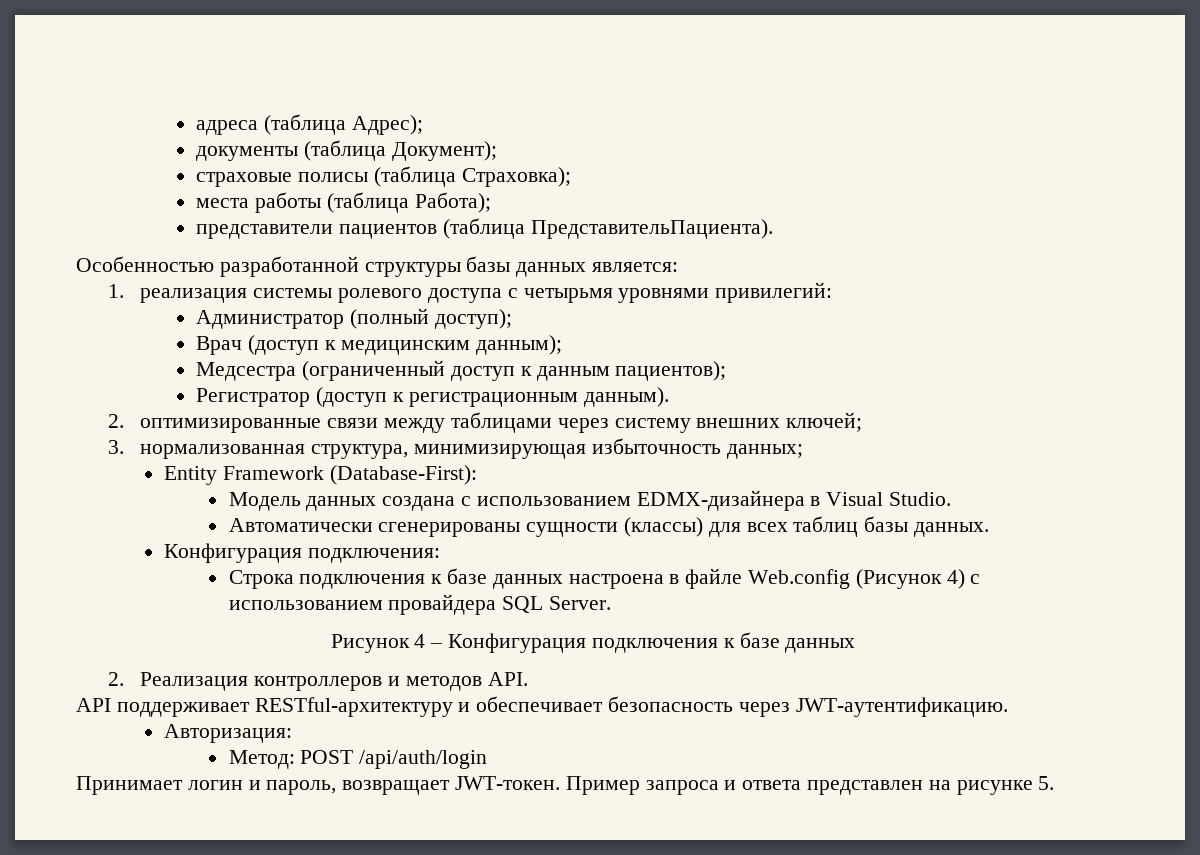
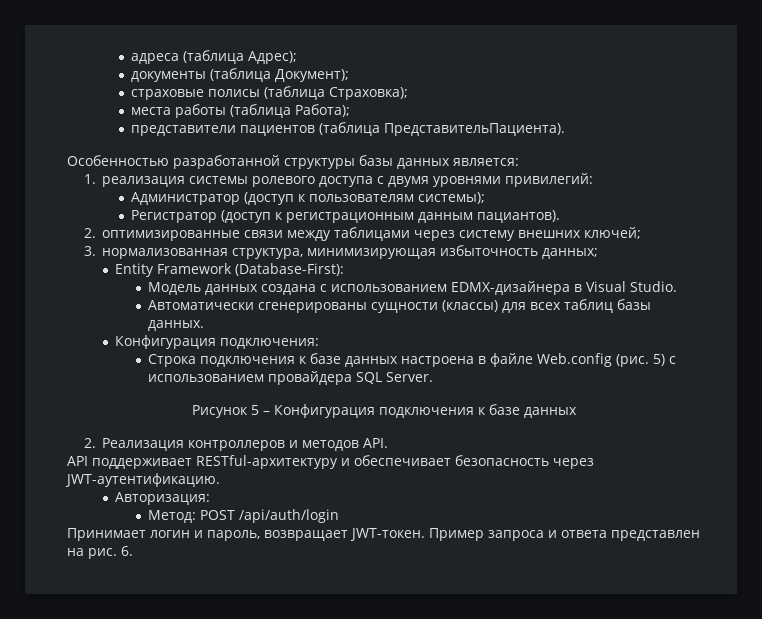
- 1. реализация системы ролевого доступа с четырьмя уровнями привилегий:
+ 1. реализация системы ролевого доступа с двумя уровнями привилегий:
- Администратор (полный доступ);
- Врач (доступ к медицинским данным);
- Медсестра (ограниченный доступ к данным пациентов);
+ Администратор (доступ к пользователям системы);
- Регистратор (доступ к регистрационным данным).
+ Регистратор (доступ к регистрационным данным пациантов).
- Строка подключения к базе данных настроена в файле Web.config (Рисунок 4) с использованием провайдера SQL Server.
+ Строка подключения к базе данных настроена в файле Web.config (рис. 5) с использованием провайдера SQL Server.
- Рисунок 4 – Конфигурация подключения к базе данных
+ Рисунок 5 – Конфигурация подключения к базе данных
- Пример запроса и ответа представлен на рисунке 5.
+ Пример запроса и ответа представлен на рис. 6.

